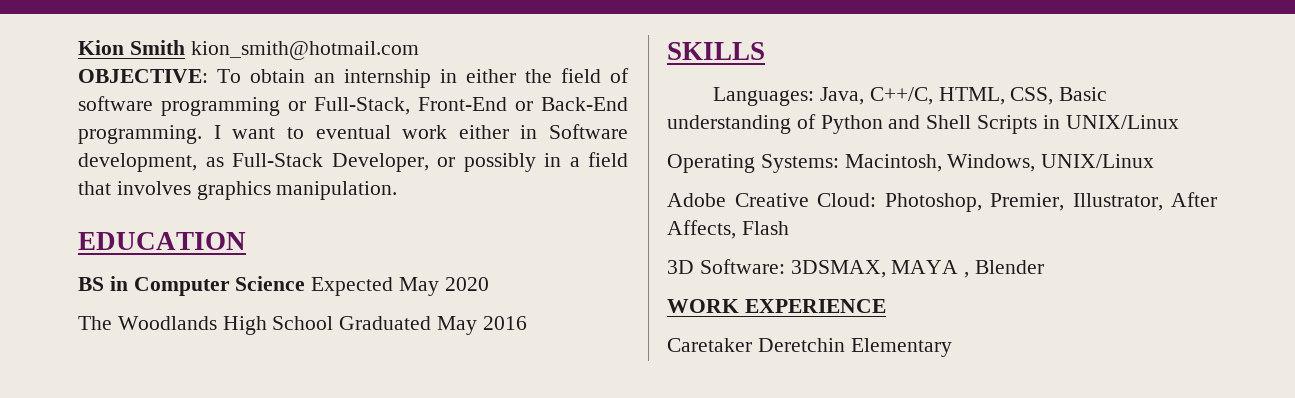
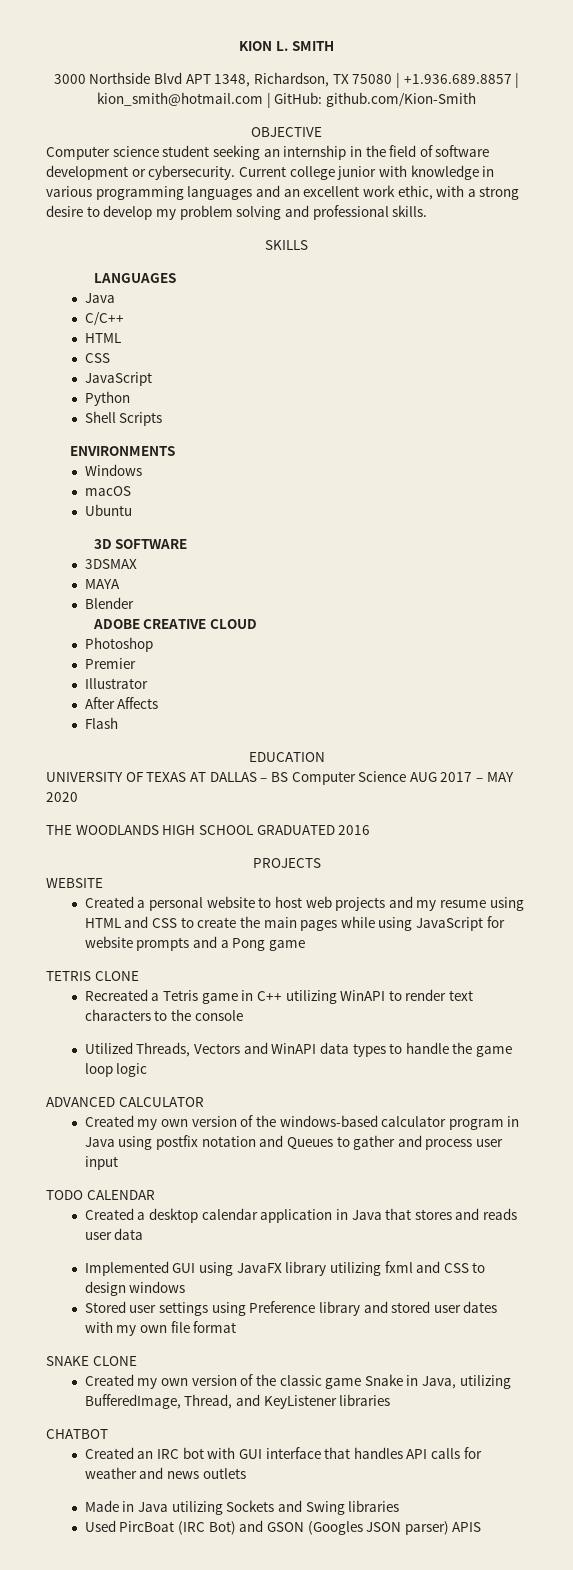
- Kion Smith kion_smith@hotmail.com
- OBJECTIVE: To obtain an internship in either the field of software programming or Full-Stack, Front-End or Back-End programming. I want to eventual work either in Software development, as Full-Stack Developer, or possibly in a field that involves graphics manipulation.
+ KION L. SMITH
+ 3000 Northside Blvd APT 1348, Richardson, TX 75080 | +1.936.689.8857 | kion_smith@hotmail.com | GitHub: github.com/Kion-Smith
+ OBJECTIVE
+ Computer science student seeking an internship in the field of software development or cybersecurity. Current college junior with knowledge in various programming languages and an excellent work ethic, with a strong desire to develop my problem solving and professional skills.
+ SKILLS
+ LANGUAGES
+ Java
+ C/C++
+ HTML
+ CSS
+ JavaScript
+ Python
+ Shell Scripts
+ ENVIRONMENTS
+ Windows
+ macOS
+ Ubuntu
+ 3D SOFTWARE
+ 3DSMAX
+ MAYA
+ Blender
+ ADOBE CREATIVE CLOUD
+ Photoshop
+ Premier
+ Illustrator
+ After Affects
+ Flash
  EDUCATION
- BS in Computer Science Expected May 2020
- The Woodlands High School Graduated May 2016
- SKILLS
- Languages: Java, C++/C, HTML, CSS, Basic understanding of Python and Shell Scripts in UNIX/Linux
- Operating Systems: Macintosh, Windows, UNIX/Linux
- Adobe Creative Cloud: Photoshop, Premier, Illustrator, After Affects, Flash
- 3D Software: 3DSMAX, MAYA , Blender
- WORK EXPERIENCE
- Caretaker Deretchin Elementary
+ UNIVERSITY OF TEXAS AT DALLAS – BS Computer Science AUG 2017 – MAY 2020
+ THE WOODLANDS HIGH SCHOOL GRADUATED 2016
+ PROJECTS
+ WEBSITE
+ Created a personal website to host web projects and my resume using HTML and CSS to create the main pages while using JavaScript for website prompts and a Pong game
+ TETRIS CLONE
+ Recreated a Tetris game in C++ utilizing WinAPI to render text characters to the console
+ Utilized Threads, Vectors and WinAPI data types to handle the game loop logic
+ ADVANCED CALCULATOR
+ Created my own version of the windows-based calculator program in Java using postfix notation and Queues to gather and process user input
+ TODO CALENDAR
+ Created a desktop calendar application in Java that stores and reads user data
+ Implemented GUI using JavaFX library utilizing fxml and CSS to design windows
+ Stored user settings using Preference library and stored user dates with my own file format
+ SNAKE CLONE
+ Created my own version of the classic game Snake in Java, utilizing BufferedImage, Thread, and KeyListener libraries
+ CHATBOT
+ Created an IRC bot with GUI interface that handles API calls for weather and news outlets
+ Made in Java utilizing Sockets and Swing libraries
+ Used PircBoat (IRC Bot) and GSON (Googles JSON parser) APIS

